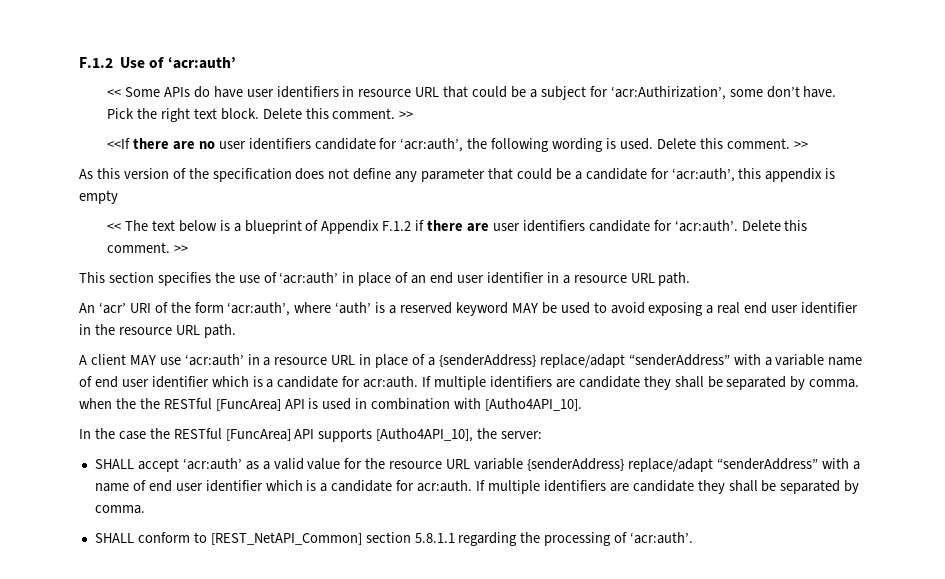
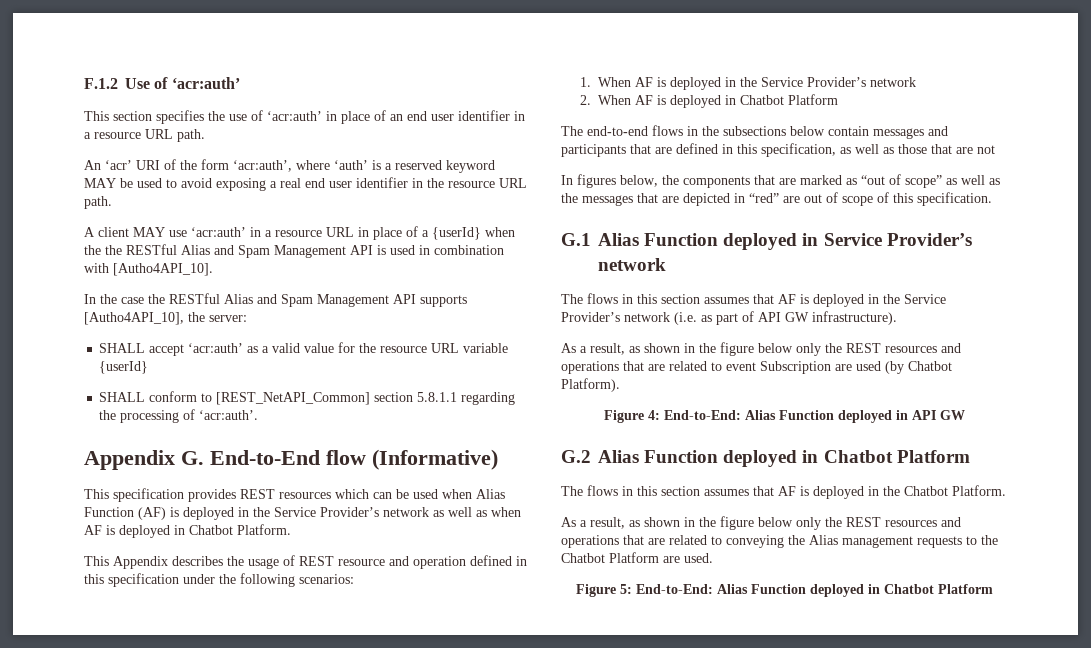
- << Some APIs do have user identifiers in resource URL that could be a subject for ‘acr:Authirization’, some don’t have. Pick the right text block. Delete this comment. >>
- <<If there are no user identifiers candidate for ‘acr:auth’, the following wording is used. Delete this comment. >>
- As this version of the specification does not define any parameter that could be a candidate for ‘acr:auth’, this appendix is empty
- << The text below is a blueprint of Appendix F.1.2 if there are user identifiers candidate for ‘acr:auth’. Delete this comment. >>
- A client MAY use ‘acr:auth’ in a resource URL in place of a {senderAddress} replace/adapt “senderAddress” with a variable name of end user identifier which is a candidate for acr:auth. If multiple identifiers are candidate they shall be separated by comma. when the the RESTful [FuncArea] API is used in combination with [Autho4API_10].
+ A client MAY use ‘acr:auth’ in a resource URL in place of a {userId} when the the RESTful Alias and Spam Management API is used in combination with [Autho4API_10].
- In the case the RESTful [FuncArea] API supports [Autho4API_10], the server:
+ In the case the RESTful Alias and Spam Management API supports [Autho4API_10], the server:
- SHALL accept ‘acr:auth’ as a valid value for the resource URL variable {senderAddress} replace/adapt “senderAddress” with a name of end user identifier which is a candidate for acr:auth. If multiple identifiers are candidate they shall be separated by comma.
+ SHALL accept ‘acr:auth’ as a valid value for the resource URL variable {userId}
+ Appendix G. End-to-End flow (Informative)
+ This specification provides REST resources which can be used when Alias Function (AF) is deployed in the Service Provider’s network as well as when AF is deployed in Chatbot Platform.
+ This Appendix describes the usage of REST resource and operation defined in this specification under the following scenarios:
+ 1. When AF is deployed in the Service Provider’s network
+ 2. When AF is deployed in Chatbot Platform
+ The end-to-end flows in the subsections below contain messages and participants that are defined in this specification, as well as those that are not
+ In figures below, the components that are marked as “out of scope” as well as the messages that are depicted in “red” are out of scope of this specification.
+ G.1 Alias Function deployed in Service Provider’s network
+ The flows in this section assumes that AF is deployed in the Service Provider’s network (i.e. as part of API GW infrastructure).
+ As a result, as shown in the figure below only the REST resources and operations that are related to event Subscription are used (by Chatbot Platform).
+ Figure 4: End-to-End: Alias Function deployed in API GW
+ G.2 Alias Function deployed in Chatbot Platform
+ The flows in this section assumes that AF is deployed in the Chatbot Platform.
+ As a result, as shown in the figure below only the REST resources and operations that are related to conveying the Alias management requests to the Chatbot Platform are used.
+ Figure 5: End-to-End: Alias Function deployed in Chatbot Platform

